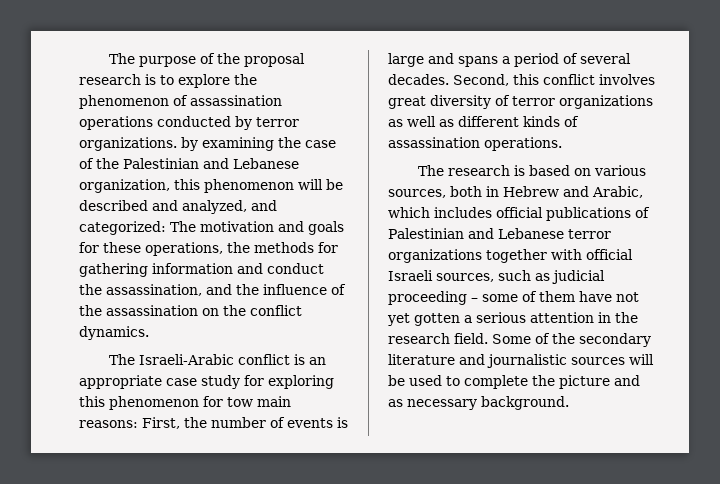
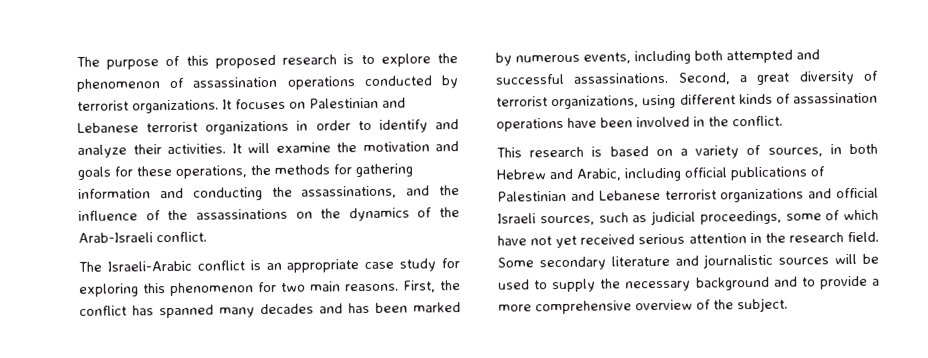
- The purpose of the proposal research is to explore the phenomenon of assassination operations conducted by terror organizations. by examining the case of the Palestinian and Lebanese organization, this phenomenon will be described and analyzed, and categorized: The motivation and goals for these operations, the methods for gathering information and conduct the assassination, and the influence of the assassination on the conflict dynamics.
+ The purpose of this proposed research is to explore the phenomenon of assassination operations conducted by terrorist organizations. It focuses on Palestinian and Lebanese terrorist organizations in order to identify and analyze their activities. It will examine the motivation and goals for these operations, the methods for gathering information and conducting the assassinations, and the influence of the assassinations on the dynamics of the Arab-Israeli conflict.
- The Israeli-Arabic conflict is an appropriate case study for exploring this phenomenon for tow main reasons: First, the number of events is large and spans a period of several decades. Second, this conflict involves great diversity of terror organizations as well as different kinds of assassination operations.
- The research is based on various sources, both in Hebrew and Arabic, which includes official publications of Palestinian and Lebanese terror organizations together with official Israeli sources, such as judicial proceeding – some of them have not yet gotten a serious attention in the research field.
+ The Israeli-Arabic conflict is an appropriate case study for exploring this phenomenon for two main reasons. First, the conflict has spanned many decades and has been marked by numerous events, including both attempted and successful assassinations. Second, a great diversity of terrorist organizations, using different kinds of assassination operations have been involved in the conflict.
+ This research is based on a variety of sources, in both Hebrew and Arabic, including official publications of Palestinian and Lebanese terrorist organizations and official Israeli sources, such as judicial proceedings, some of which have not yet received serious attention in the research field.
- Some of the secondary literature and journalistic sources will be used to complete the picture and as necessary background.
+ Some secondary literature and journalistic sources will be used to supply the necessary background and to provide a more comprehensive overview of the subject.

